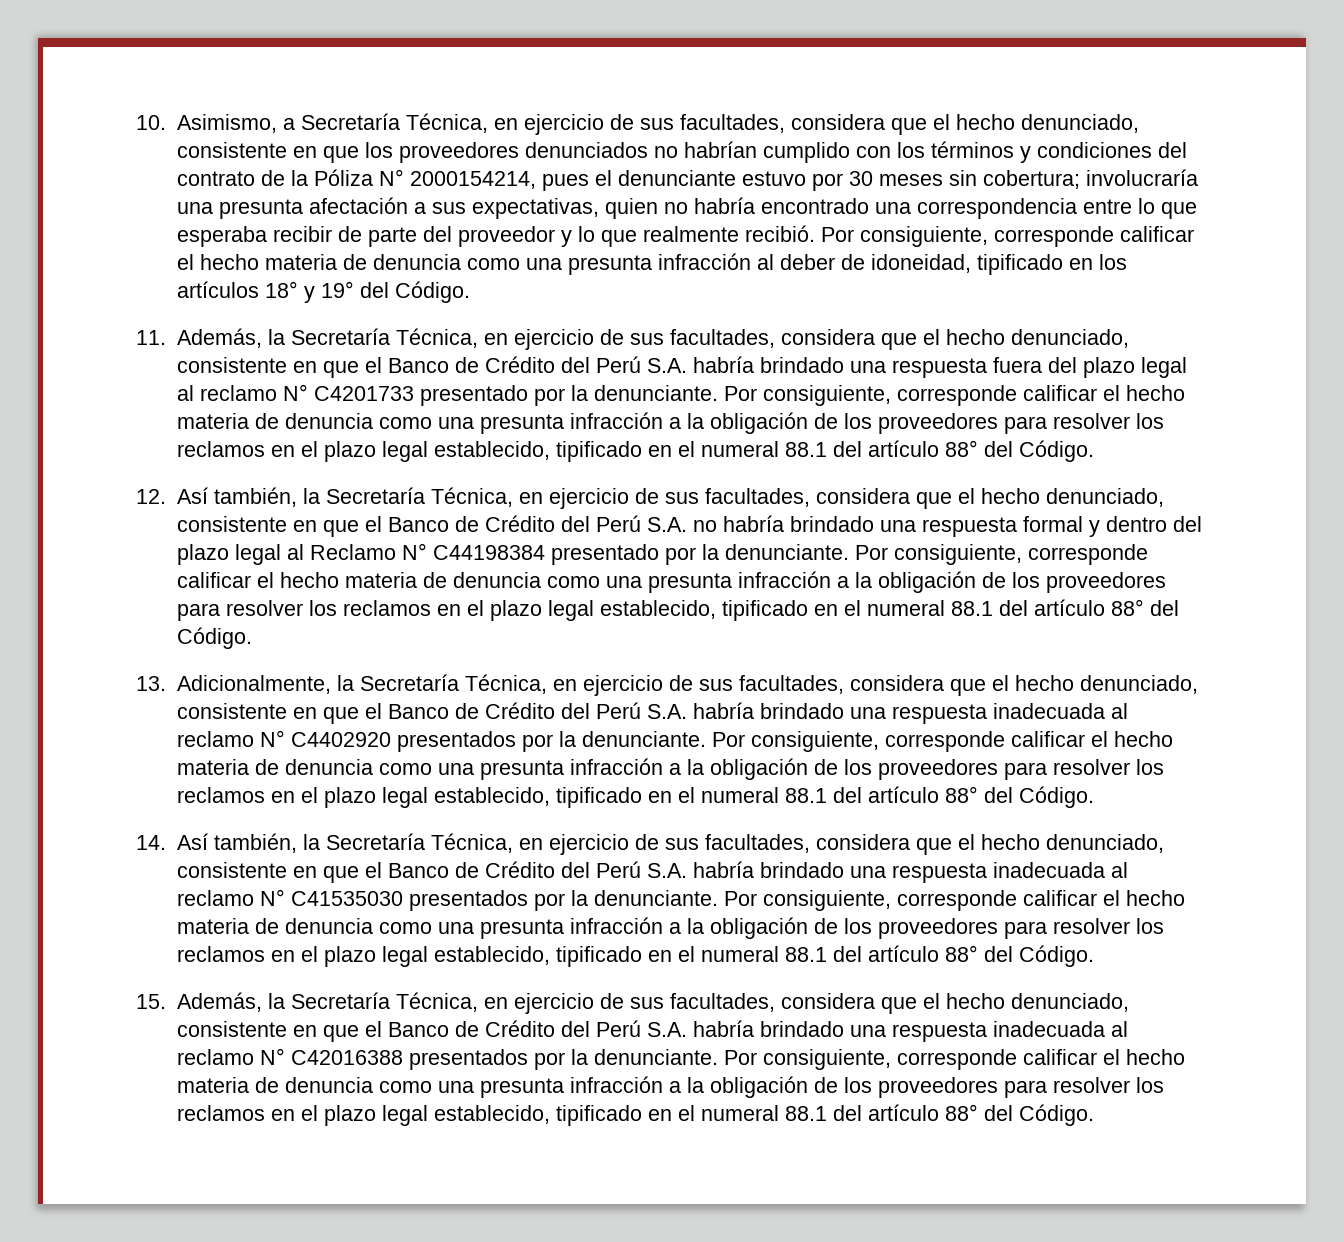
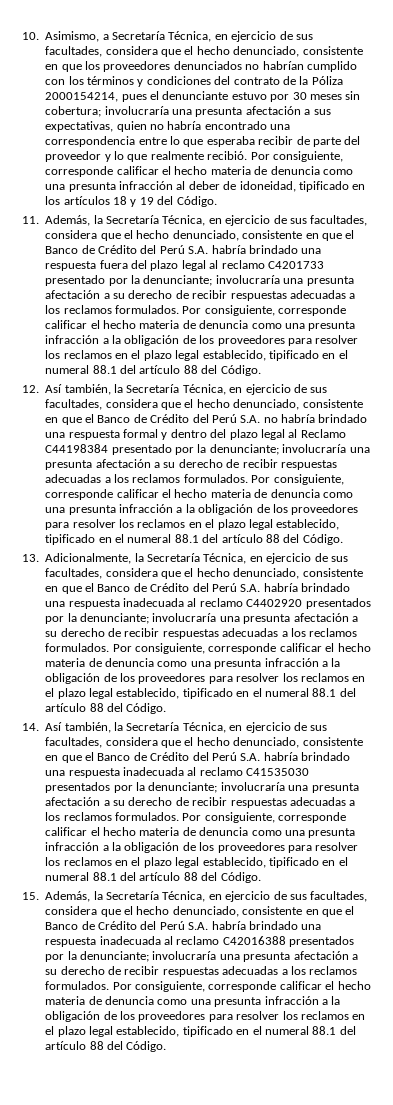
- 10. Asimismo, a Secretaría Técnica, en ejercicio de sus facultades, considera que el hecho denunciado, consistente en que los proveedores denunciados no habrían cumplido con los términos y condiciones del contrato de la Póliza N° 2000154214, pues el denunciante estuvo por 30 meses sin cobertura;
+ 10. Asimismo, a Secretaría Técnica, en ejercicio de sus facultades, considera que el hecho denunciado, consistente en que los proveedores denunciados no habrían cumplido con los términos y condiciones del contrato de la Póliza 2000154214, pues el denunciante estuvo por 30 meses sin cobertura;
- Por consiguiente, corresponde calificar el hecho materia de denuncia como una presunta infracción al deber de idoneidad, tipificado en los artículos 18° y 19° del Código.
+ Por consiguiente, corresponde calificar el hecho materia de denuncia como una presunta infracción al deber de idoneidad, tipificado en los artículos 18 y 19 del Código.
- 11. Además, la Secretaría Técnica, en ejercicio de sus facultades, considera que el hecho denunciado, consistente en que el Banco de Crédito del Perú S.A. habría brindado una respuesta fuera del plazo legal al reclamo N° C4201733 presentado por la denunciante. Por consiguiente, corresponde calificar el hecho materia de denuncia como una presunta infracción a la obligación de los proveedores para resolver los reclamos en el plazo legal establecido, tipificado en el numeral 88.1 del artículo 88° del Código.
+ 11. Además, la Secretaría Técnica, en ejercicio de sus facultades, considera que el hecho denunciado, consistente en que el Banco de Crédito del Perú S.A. habría brindado una respuesta fuera del plazo legal al reclamo C4201733 presentado por la denunciante; involucraría una presunta afectación a su derecho de recibir respuestas adecuadas a los reclamos formulados. Por consiguiente, corresponde calificar el hecho materia de denuncia como una presunta infracción a la obligación de los proveedores para resolver los reclamos en el plazo legal establecido, tipificado en el numeral 88.1 del artículo 88 del Código.
- 12. Así también, la Secretaría Técnica, en ejercicio de sus facultades, considera que el hecho denunciado, consistente en que el Banco de Crédito del Perú S.A. no habría brindado una respuesta formal y dentro del plazo legal al Reclamo N° C44198384 presentado por la denunciante. Por consiguiente, corresponde calificar el hecho materia de denuncia como una presunta infracción a la obligación de los proveedores para resolver los reclamos en el plazo legal establecido, tipificado en el numeral 88.1 del artículo 88° del Código.
+ 12. Así también, la Secretaría Técnica, en ejercicio de sus facultades, considera que el hecho denunciado, consistente en que el Banco de Crédito del Perú S.A. no habría brindado una respuesta formal y dentro del plazo legal al Reclamo C44198384 presentado por la denunciante; involucraría una presunta afectación a su derecho de recibir respuestas adecuadas a los reclamos formulados. Por consiguiente, corresponde calificar el hecho materia de denuncia como una presunta infracción a la obligación de los proveedores para resolver los reclamos en el plazo legal establecido, tipificado en el numeral 88.1 del artículo 88 del Código.
- 13. Adicionalmente, la Secretaría Técnica, en ejercicio de sus facultades, considera que el hecho denunciado, consistente en que el Banco de Crédito del Perú S.A. habría brindado una respuesta inadecuada al reclamo N° C4402920 presentados por la denunciante. Por consiguiente, corresponde calificar el hecho materia de denuncia como una presunta infracción a la obligación de los proveedores para resolver los reclamos en el plazo legal establecido, tipificado en el numeral 88.1 del artículo 88° del Código.
+ 13. Adicionalmente, la Secretaría Técnica, en ejercicio de sus facultades, considera que el hecho denunciado, consistente en que el Banco de Crédito del Perú S.A. habría brindado una respuesta inadecuada al reclamo C4402920 presentados por la denunciante; involucraría una presunta afectación a su derecho de recibir respuestas adecuadas a los reclamos formulados. Por consiguiente, corresponde calificar el hecho materia de denuncia como una presunta infracción a la obligación de los proveedores para resolver los reclamos en el plazo legal establecido, tipificado en el numeral 88.1 del artículo 88 del Código.
- 14. Así también, la Secretaría Técnica, en ejercicio de sus facultades, considera que el hecho denunciado, consistente en que el Banco de Crédito del Perú S.A. habría brindado una respuesta inadecuada al reclamo N° C41535030 presentados por la denunciante. Por consiguiente, corresponde calificar el hecho materia de denuncia como una presunta infracción a la obligación de los proveedores para resolver los reclamos en el plazo legal establecido, tipificado en el numeral 88.1 del artículo 88° del Código.
+ 14. Así también, la Secretaría Técnica, en ejercicio de sus facultades, considera que el hecho denunciado, consistente en que el Banco de Crédito del Perú S.A. habría brindado una respuesta inadecuada al reclamo C41535030 presentados por la denunciante; involucraría una presunta afectación a su derecho de recibir respuestas adecuadas a los reclamos formulados. Por consiguiente, corresponde calificar el hecho materia de denuncia como una presunta infracción a la obligación de los proveedores para resolver los reclamos en el plazo legal establecido, tipificado en el numeral 88.1 del artículo 88 del Código.
- 15. Además, la Secretaría Técnica, en ejercicio de sus facultades, considera que el hecho denunciado, consistente en que el Banco de Crédito del Perú S.A. habría brindado una respuesta inadecuada al reclamo N° C42016388 presentados por la denunciante. Por consiguiente, corresponde calificar el hecho materia de denuncia como una presunta infracción a la obligación de los proveedores para resolver los reclamos en el plazo legal establecido, tipificado en el numeral 88.1 del artículo 88° del Código.
+ 15. Además, la Secretaría Técnica, en ejercicio de sus facultades, considera que el hecho denunciado, consistente en que el Banco de Crédito del Perú S.A. habría brindado una respuesta inadecuada al reclamo C42016388 presentados por la denunciante; involucraría una presunta afectación a su derecho de recibir respuestas adecuadas a los reclamos formulados. Por consiguiente, corresponde calificar el hecho materia de denuncia como una presunta infracción a la obligación de los proveedores para resolver los reclamos en el plazo legal establecido, tipificado en el numeral 88.1 del artículo 88 del Código.

